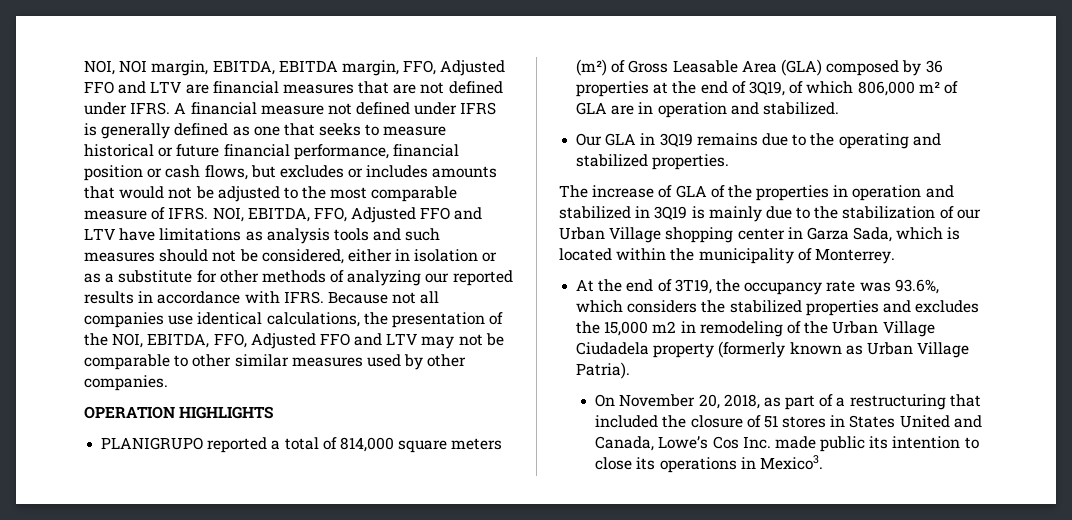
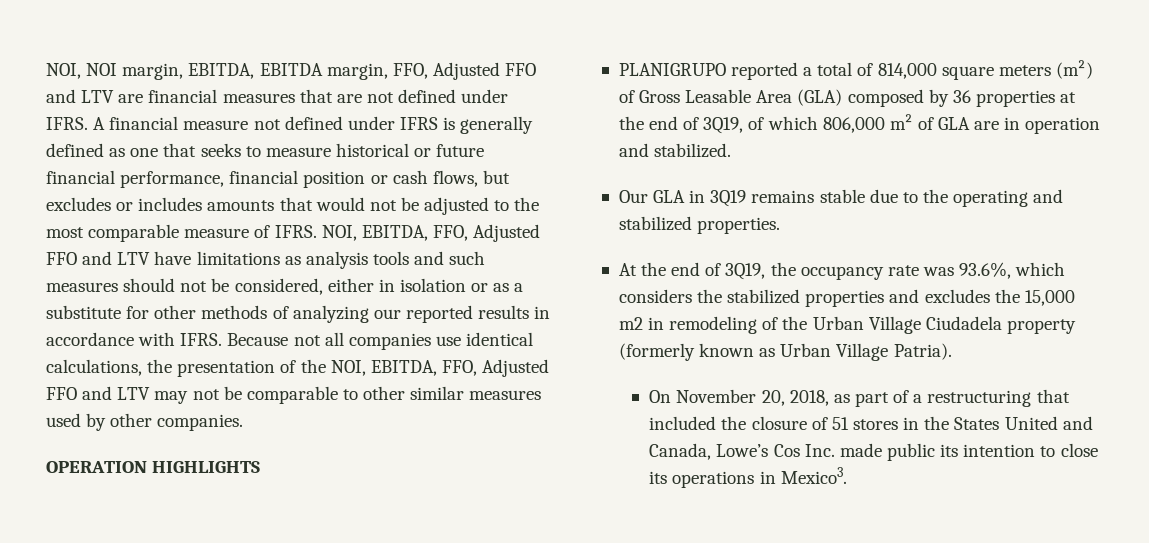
- Our GLA in 3Q19 remains due to the operating and stabilized properties.
+ Our GLA in 3Q19 remains stable due to the operating and stabilized properties.
- The increase of GLA of the properties in operation and stabilized in 3Q19 is mainly due to the stabilization of our Urban Village shopping center in Garza Sada, which is located within the municipality of Monterrey.
- At the end of 3T19, the occupancy rate was 93.6%, which considers the stabilized properties and excludes the 15,000 m2 in remodeling of the Urban Village Ciudadela property (formerly known as Urban Village Patria).
+ At the end of 3Q19, the occupancy rate was 93.6%, which considers the stabilized properties and excludes the 15,000 m2 in remodeling of the Urban Village Ciudadela property (formerly known as Urban Village Patria).
- On November 20, 2018, as part of a restructuring that included the closure of 51 stores in States United and Canada, Lowe’s Cos Inc. made public its intention to close its operations in Mexico3.
+ On November 20, 2018, as part of a restructuring that included the closure of 51 stores in the States United and Canada, Lowe’s Cos Inc. made public its intention to close its operations in Mexico3.

